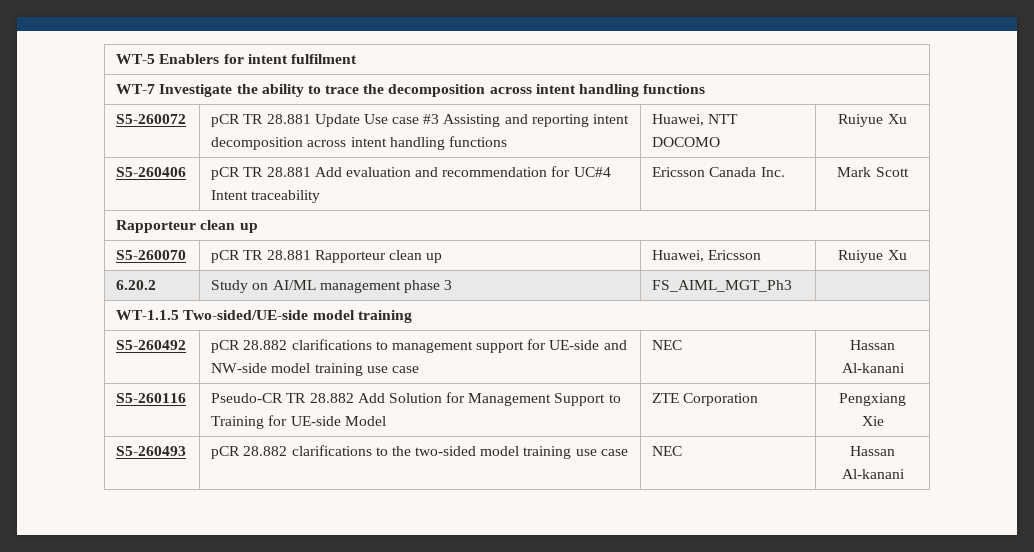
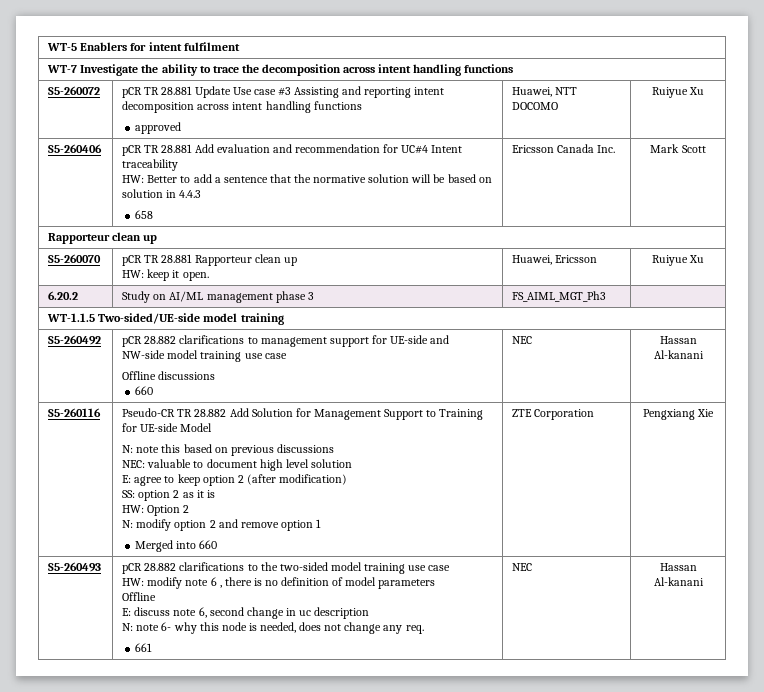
- S5-260072 | pCR TR 28.881 Update Use case #3 Assisting and reporting intent decomposition across intent handling functions | Huawei, NTT DOCOMO | Ruiyue Xu
+ S5-260072 | pCR TR 28.881 Update Use case #3 Assisting and reporting intent decomposition across intent handling functions
+ approved | Huawei, NTT DOCOMO | Ruiyue Xu
- S5-260406 | pCR TR 28.881 Add evaluation and recommendation for UC#4 Intent traceability | Ericsson Canada Inc. | Mark Scott
+ S5-260406 | pCR TR 28.881 Add evaluation and recommendation for UC#4 Intent traceability
+ HW: Better to add a sentence that the normative solution will be based on solution in 4.4.3
+ 658 | Ericsson Canada Inc. | Mark Scott
- S5-260070 | pCR TR 28.881 Rapporteur clean up | Huawei, Ericsson | Ruiyue Xu
+ S5-260070 | pCR TR 28.881 Rapporteur clean up
+ HW: keep it open. | Huawei, Ericsson | Ruiyue Xu
- S5-260492 | pCR 28.882 clarifications to management support for UE-side and NW-side model training use case | NEC | Hassan Al-kanani
+ S5-260492 | pCR 28.882 clarifications to management support for UE-side and NW-side model training use case
+ Offline discussions
+ 660 | NEC | Hassan Al-kanani
+ N: note this based on previous discussions
+ NEC: valuable to document high level solution
+ E: agree to keep option 2 (after modification)
+ SS: option 2 as it is
+ HW: Option 2
+ N: modify option 2 and remove option 1
+ Merged into 660
+ HW: modify note 6 , there is no definition of model parameters
+ Offline
+ E: discuss note 6, second change in uc description
+ N: note 6- why this node is needed, does not change any req.
+ 661

